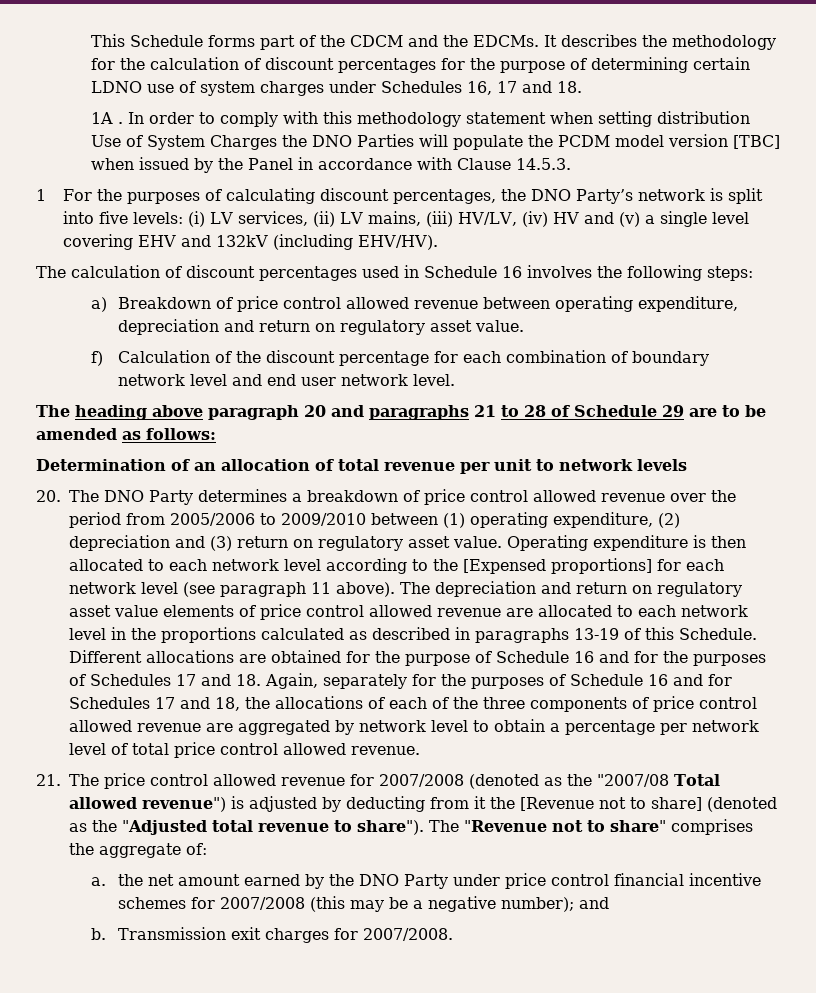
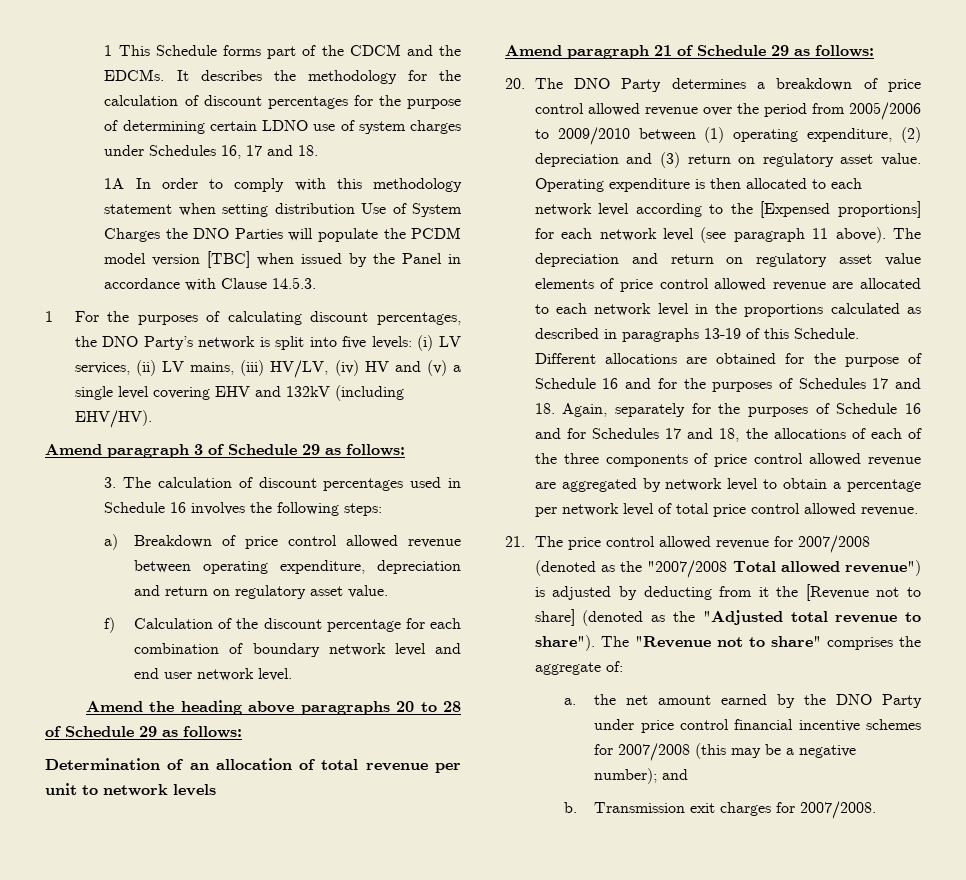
- This Schedule forms part of the CDCM and the EDCMs.
+ 1 This Schedule forms part of the CDCM and the EDCMs.
- 1A . In order to comply with this methodology statement when setting distribution Use of System Charges the DNO Parties will populate the PCDM model version [TBC] when issued by the Panel in accordance with Clause 14.5.3.
+ 1A In order to comply with this methodology statement when setting distribution Use of System Charges the DNO Parties will populate the PCDM model version [TBC] when issued by the Panel in accordance with Clause 14.5.3.
- The calculation of discount percentages used in Schedule 16 involves the following steps:
+ Amend paragraph 3 of Schedule 29 as follows:
+ 3. The calculation of discount percentages used in Schedule 16 involves the following steps:
- The heading above paragraph 20 and paragraphs 21 to 28 of Schedule 29 are to be amended as follows:
+ Amend the heading above paragraphs 20 to 28 of Schedule 29 as follows:
+ Amend paragraph 21 of Schedule 29 as follows:
- 21. The price control allowed revenue for 2007/2008 (denoted as the "2007/08 Total allowed revenue") is adjusted by deducting from it the [Revenue not to share] (denoted as the "Adjusted total revenue to share").
+ 21. The price control allowed revenue for 2007/2008 (denoted as the "2007/2008 Total allowed revenue") is adjusted by deducting from it the [Revenue not to share] (denoted as the "Adjusted total revenue to share").

